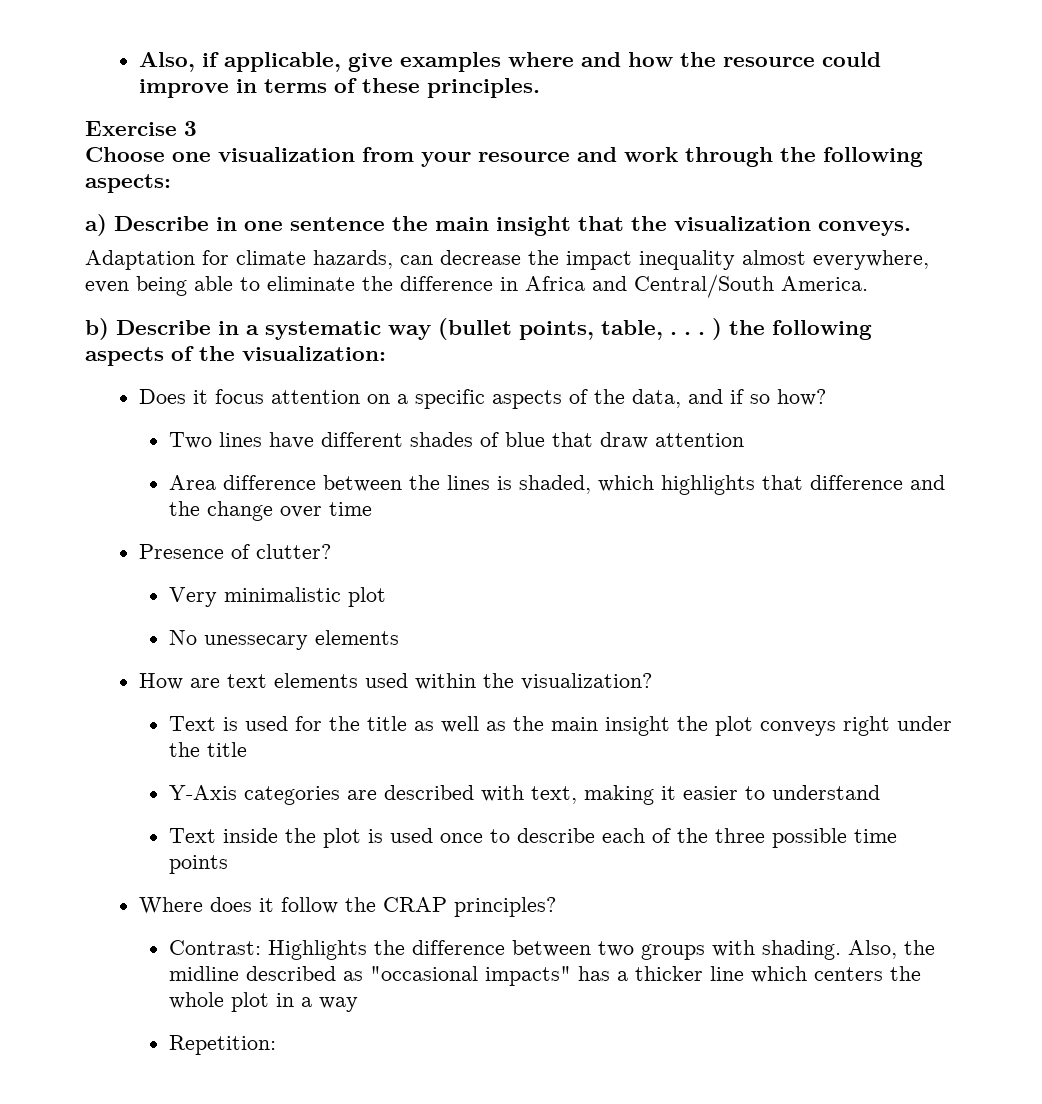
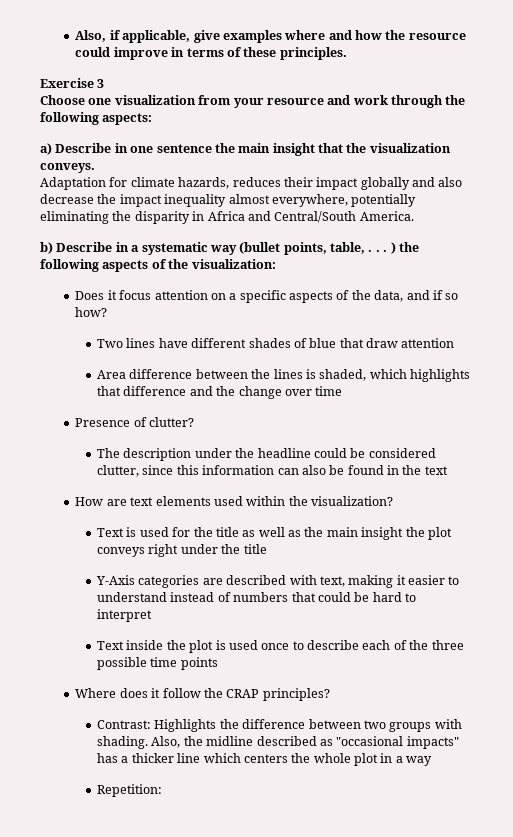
- Adaptation for climate hazards, can decrease the impact inequality almost everywhere, even being able to eliminate the difference in Africa and Central/South America.
+ Adaptation for climate hazards, reduces their impact globally and also decrease the impact inequality almost everywhere, potentially eliminating the disparity in Africa and Central/South America.
- Very minimalistic plot
- No unessecary elements
+ The description under the headline could be considered clutter, since this information can also be found in the text
- Y-Axis categories are described with text, making it easier to understand
+ Y-Axis categories are described with text, making it easier to understand instead of numbers that could be hard to interpret

